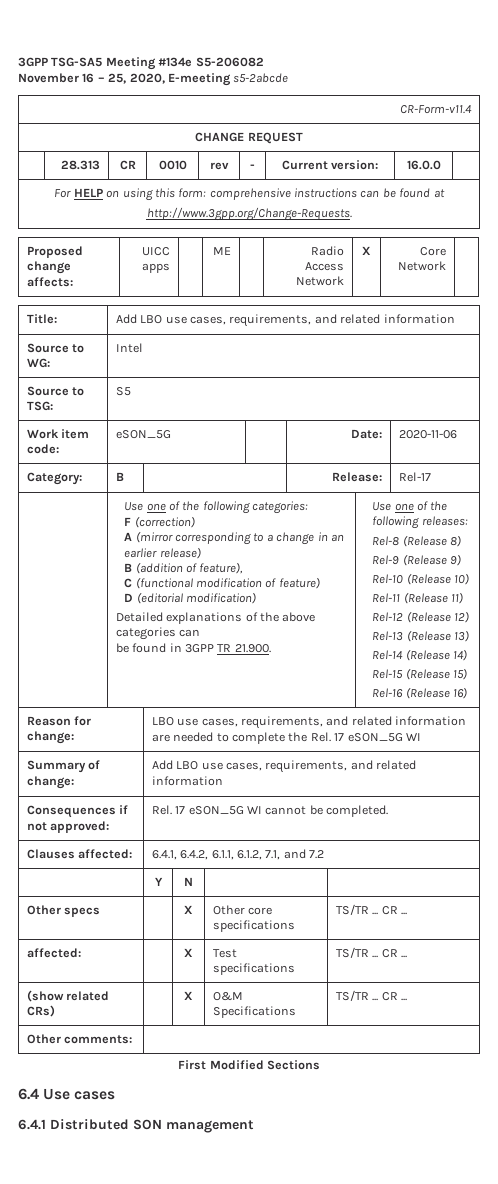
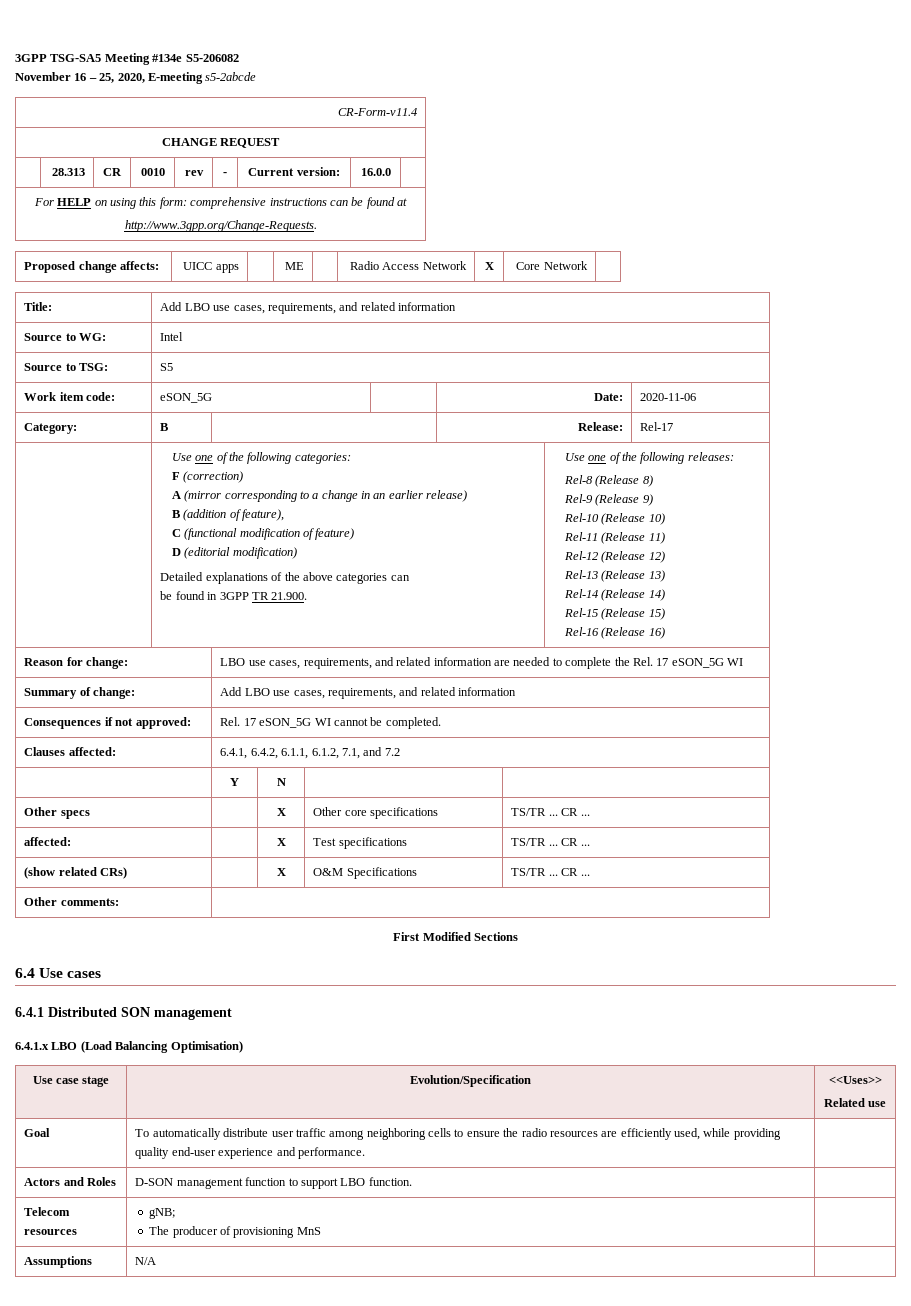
+ 6.4.1.x LBO (Load Balancing Optimisation)
+ Use case stage | Evolution/Specification | <<Uses>>
+ Related use
+ Goal | To automatically distribute user traffic among neighboring cells to ensure the radio resources are efficiently used, while providing quality end-user experience and performance. |
+ Actors and Roles | D-SON management function to support LBO function. |
+ Telecom resources | gNB;
+ The producer of provisioning MnS |
+ Assumptions | N/A |

